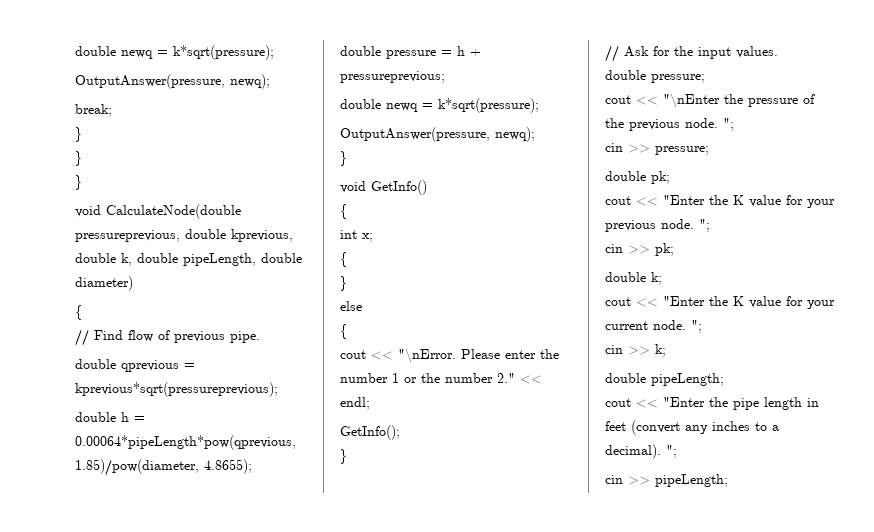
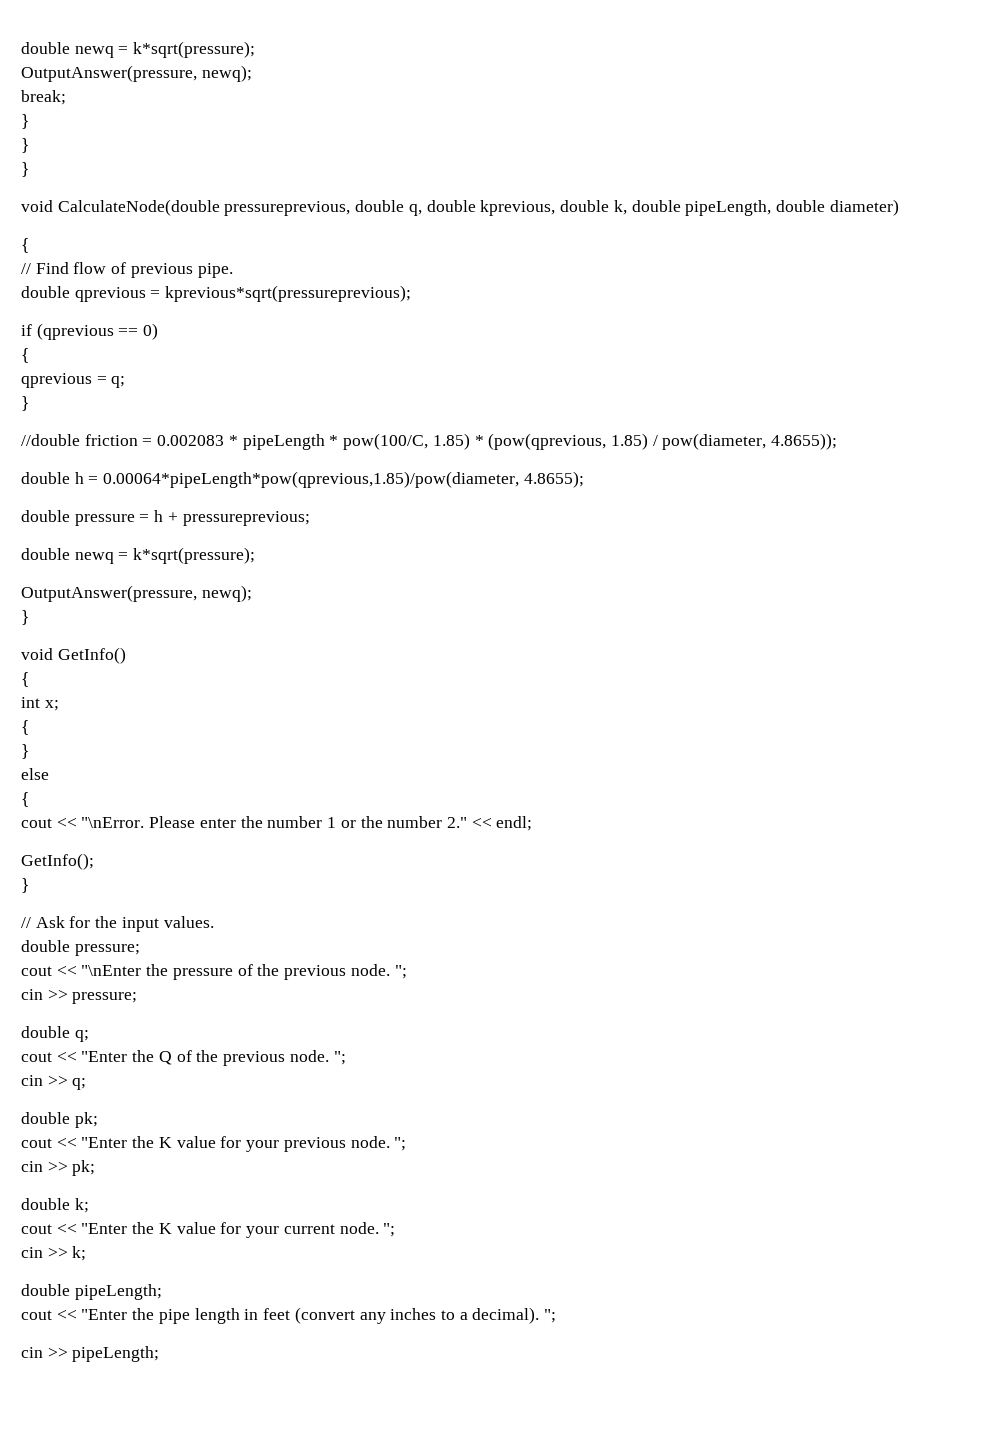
- void CalculateNode(double pressureprevious, double kprevious, double k, double pipeLength, double diameter)
+ void CalculateNode(double pressureprevious, double q, double kprevious, double k, double pipeLength, double diameter)
+ if (qprevious == 0)
+ {
+ qprevious = q;
+ }
+ //double friction = 0.002083 * pipeLength * pow(100/C, 1.85) * (pow(qprevious, 1.85) / pow(diameter, 4.8655));
+ double q;
+ cout << "Enter the Q of the previous node. ";
+ cin >> q;

